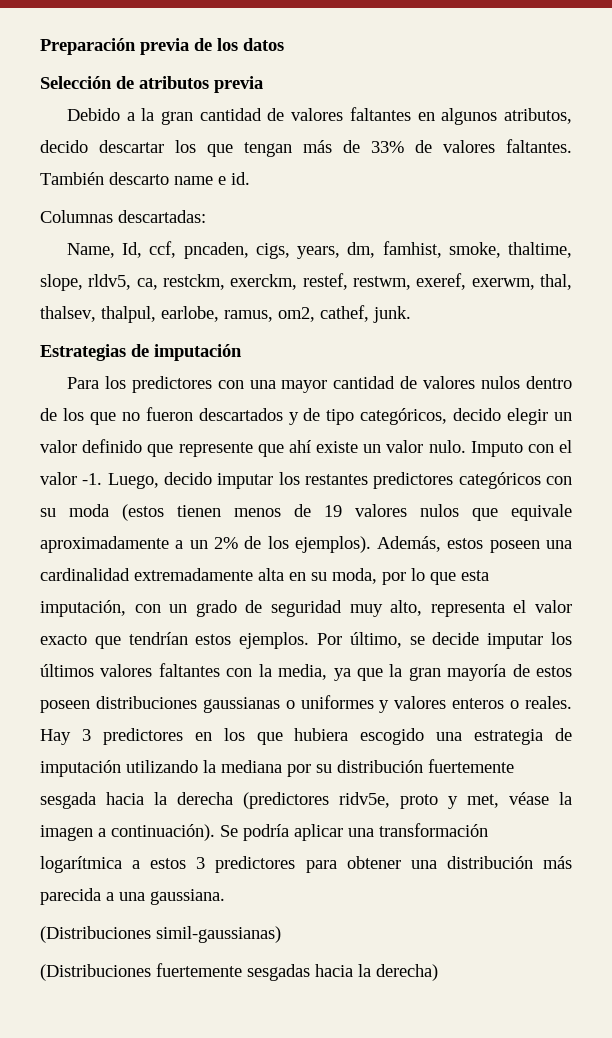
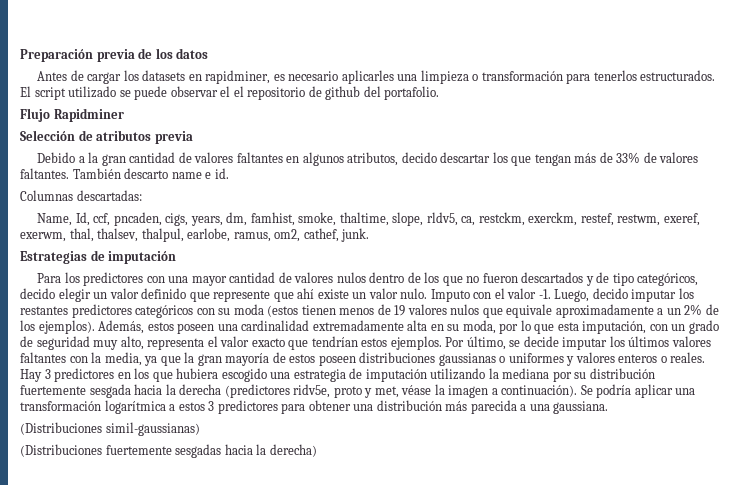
+ Antes de cargar los datasets en rapidminer, es necesario aplicarles una limpieza o transformación para tenerlos estructurados. El script utilizado se puede observar el el repositorio de github del portafolio.
+ Flujo Rapidminer

